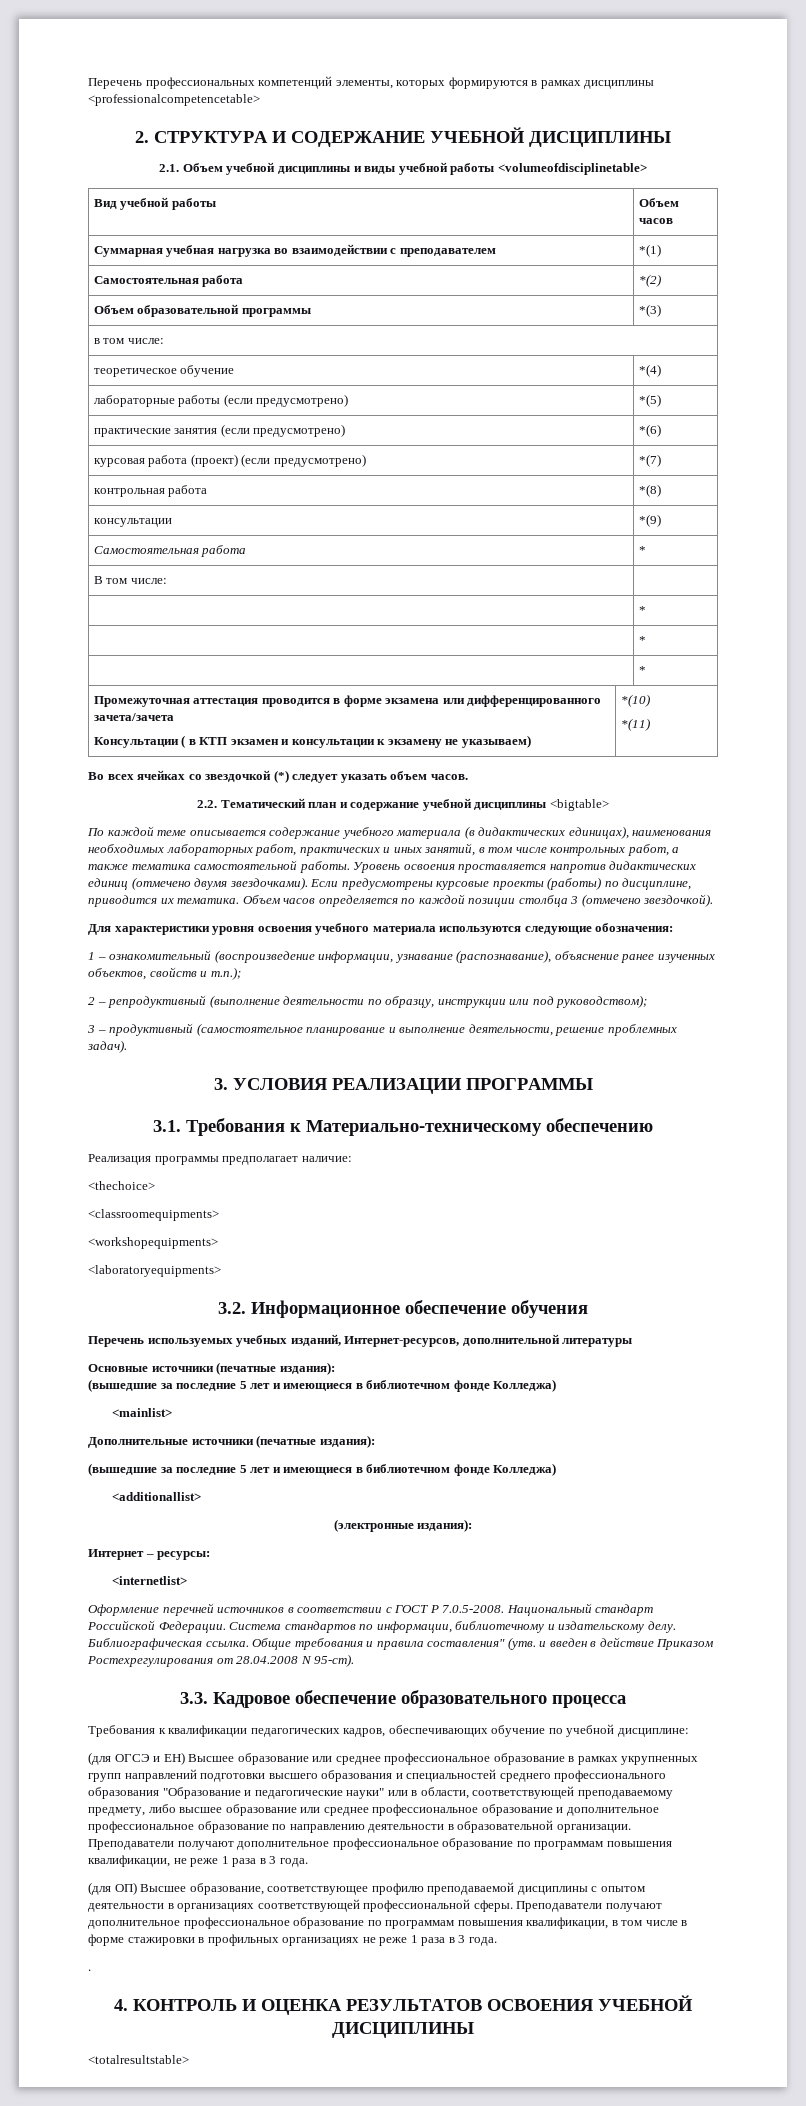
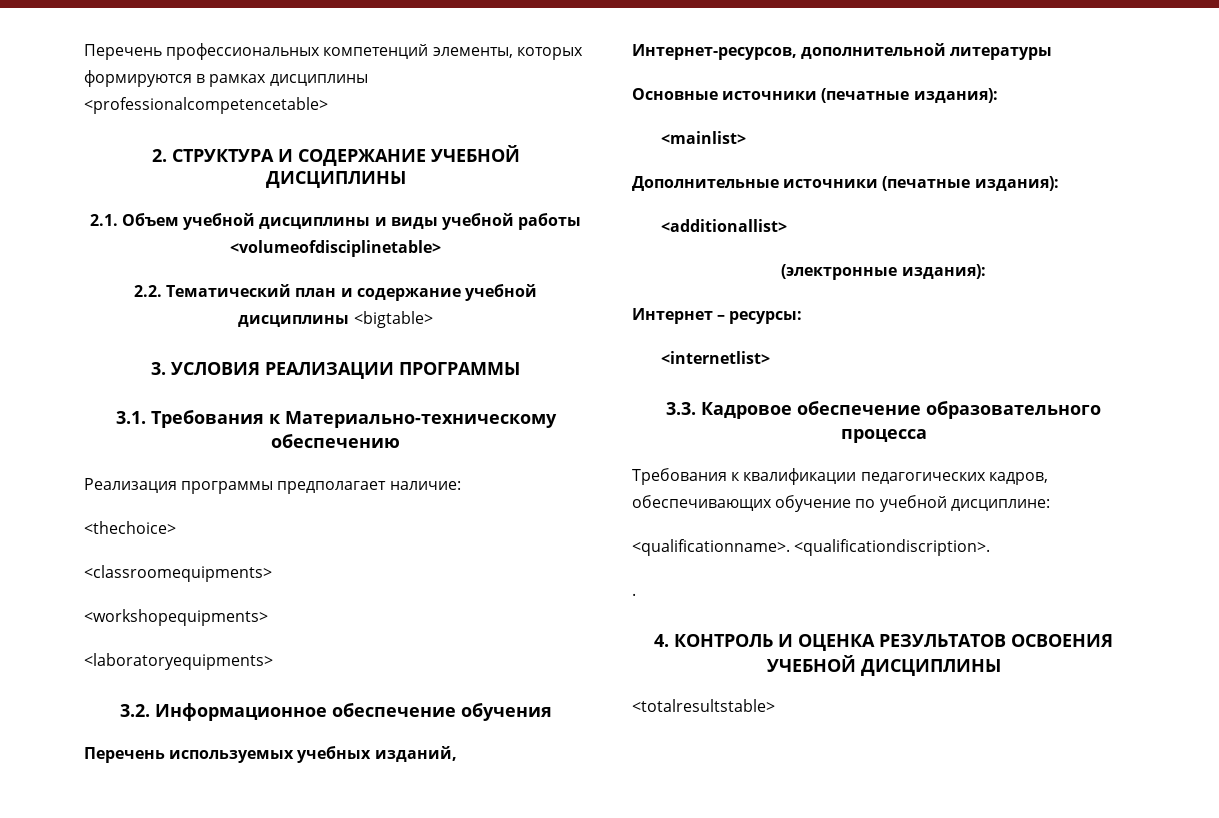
- Вид учебной работы | Объем часов
- Суммарная учебная нагрузка во взаимодействии с преподавателем | *(1)
- Самостоятельная работа | *(2)
- Объем образовательной программы | *(3)
- в том числе:
- теоретическое обучение | *(4)
- лабораторные работы (если предусмотрено) | *(5)
- практические занятия (если предусмотрено) | *(6)
- курсовая работа (проект) (если предусмотрено) | *(7)
- контрольная работа | *(8)
- консультации | *(9)
- Самостоятельная работа | *
- В том числе: |
- | *
- | *
- | *
- Промежуточная аттестация проводится в форме экзамена или дифференцированного зачета/зачета
- Консультации ( в КТП экзамен и консультации к экзамену не указываем) | *(10)
- *(11)
- Во всех ячейках со звездочкой (*) следует указать объем часов.
- По каждой теме описывается содержание учебного материала (в дидактических единицах), наименования необходимых лабораторных работ, практических и иных занятий, в том числе контрольных работ, а также тематика самостоятельной работы. Уровень освоения проставляется напротив дидактических единиц (отмечено двумя звездочками). Если предусмотрены курсовые проекты (работы) по дисциплине, приводится их тематика. Объем часов определяется по каждой позиции столбца 3 (отмечено звездочкой).
- Для характеристики уровня освоения учебного материала используются следующие обозначения:
- 1 – ознакомительный (воспроизведение информации, узнавание (распознавание), объяснение ранее изученных объектов, свойств и т.п.);
- 2 – репродуктивный (выполнение деятельности по образцу, инструкции или под руководством);
- 3 – продуктивный (самостоятельное планирование и выполнение деятельности, решение проблемных задач).
  Основные источники (печатные издания):
- (вышедшие за последние 5 лет и имеющиеся в библиотечном фонде Колледжа)
  Дополнительные источники (печатные издания):
- (вышедшие за последние 5 лет и имеющиеся в библиотечном фонде Колледжа)
- Оформление перечней источников в соответствии с ГОСТ Р 7.0.5-2008. Национальный стандарт Российской Федерации. Система стандартов по информации, библиотечному и издательскому делу. Библиографическая ссылка. Общие требования и правила составления" (утв. и введен в действие Приказом Ростехрегулирования от 28.04.2008 N 95-ст).
- (для ОГСЭ и ЕН) Высшее образование или среднее профессиональное образование в рамках укрупненных групп направлений подготовки высшего образования и специальностей среднего профессионального образования "Образование и педагогические науки" или в области, соответствующей преподаваемому предмету, либо высшее образование или среднее профессиональное образование и дополнительное профессиональное образование по направлению деятельности в образовательной организации. Преподаватели получают дополнительное профессиональное образование по программам повышения квалификации, не реже 1 раза в 3 года.
- (для ОП) Высшее образование, соответствующее профилю преподаваемой дисциплины с опытом деятельности в организациях соответствующей профессиональной сферы. Преподаватели получают дополнительное профессиональное образование по программам повышения квалификации, в том числе в форме стажировки в профильных организациях не реже 1 раза в 3 года.
+ <qualificationname>. <qualificationdiscription>.

